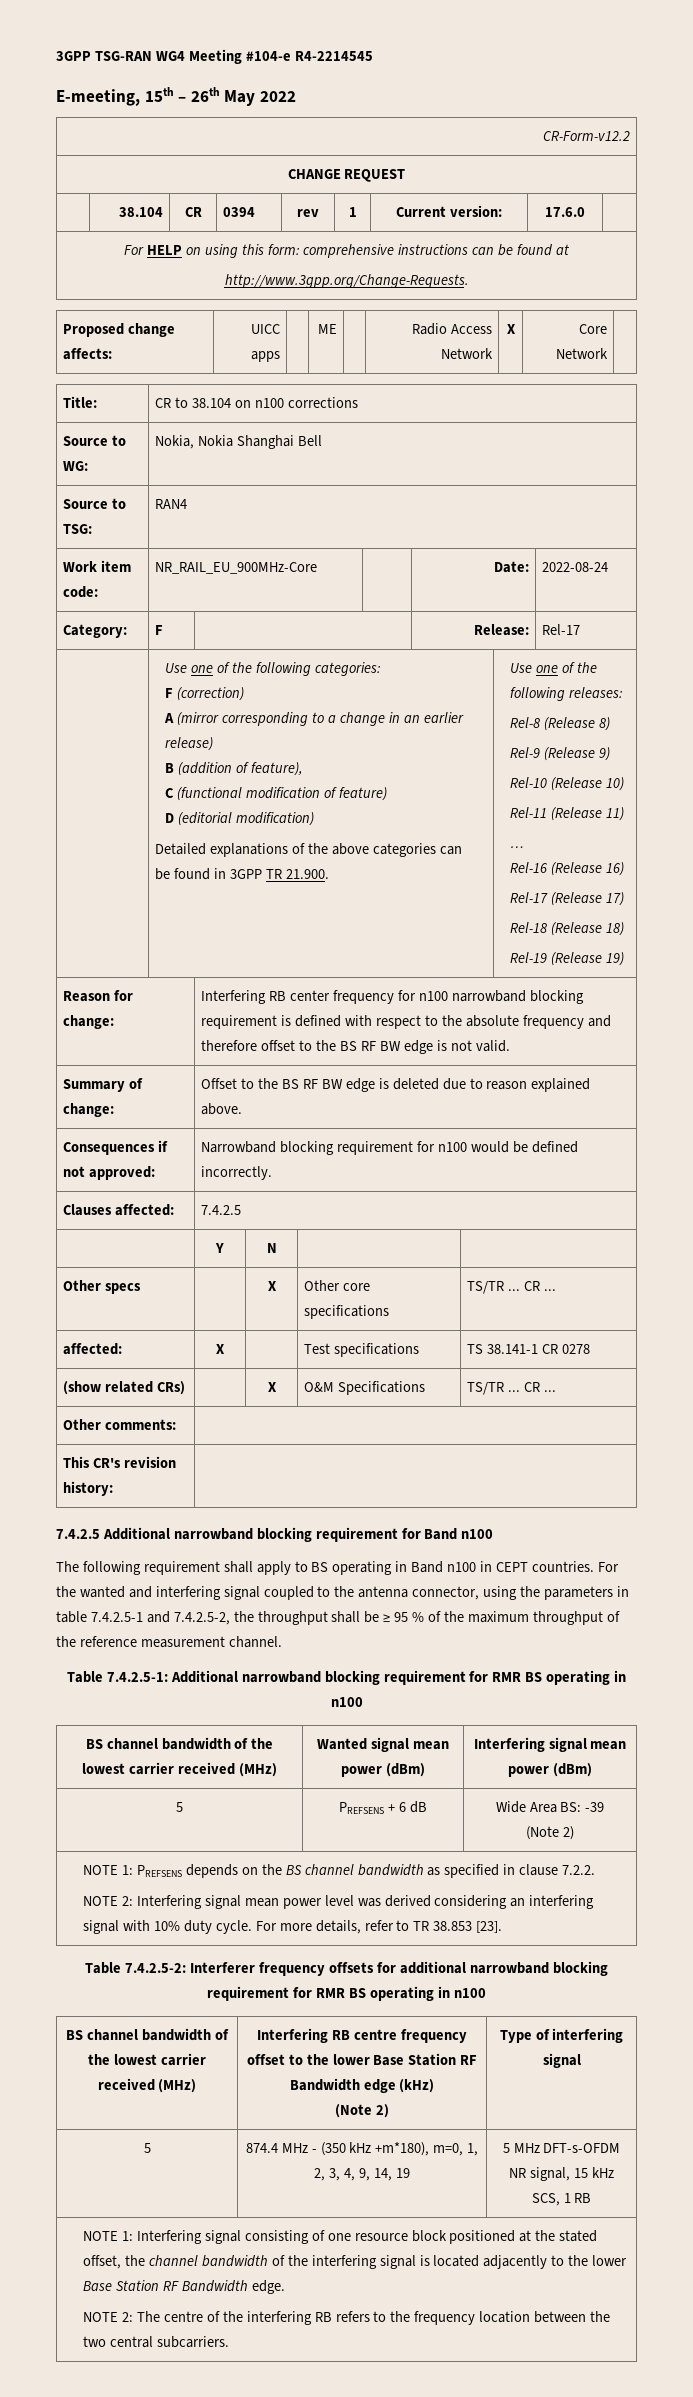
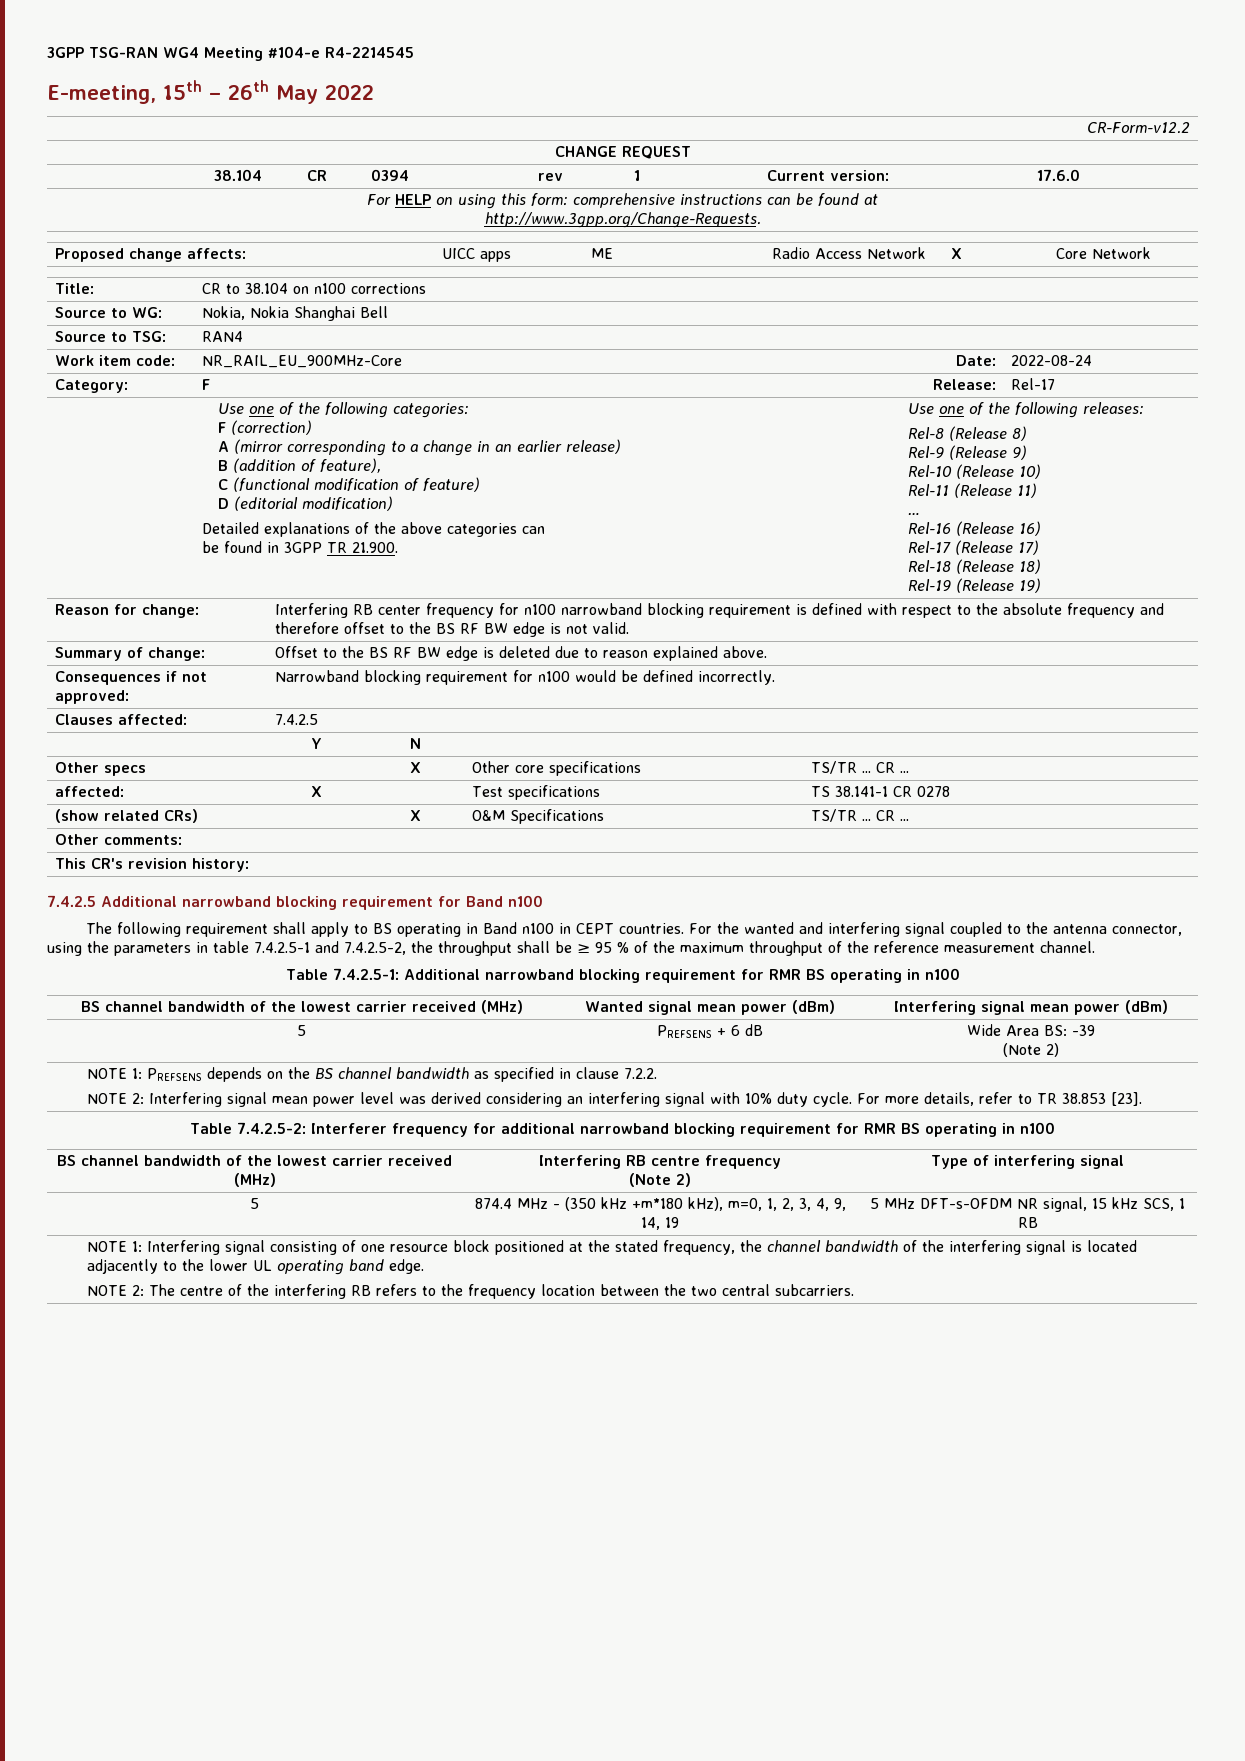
- Table 7.4.2.5-2: Interferer frequency offsets for additional narrowband blocking requirement for RMR BS operating in n100
+ Table 7.4.2.5-2: Interferer frequency for additional narrowband blocking requirement for RMR BS operating in n100
- BS channel bandwidth of the lowest carrier received (MHz) | Interfering RB centre frequency offset to the lower Base Station RF Bandwidth edge (kHz)
+ BS channel bandwidth of the lowest carrier received (MHz) | Interfering RB centre frequency
- 5 | 874.4 MHz - (350 kHz +m*180), m=0, 1, 2, 3, 4, 9, 14, 19 | 5 MHz DFT-s-OFDM NR signal, 15 kHz SCS, 1 RB
+ 5 | 874.4 MHz - (350 kHz +m*180 kHz), m=0, 1, 2, 3, 4, 9, 14, 19 | 5 MHz DFT-s-OFDM NR signal, 15 kHz SCS, 1 RB
- NOTE 1: Interfering signal consisting of one resource block positioned at the stated offset, the channel bandwidth of the interfering signal is located adjacently to the lower Base Station RF Bandwidth edge.
+ NOTE 1: Interfering signal consisting of one resource block positioned at the stated frequency, the channel bandwidth of the interfering signal is located adjacently to the lower UL operating band edge.

